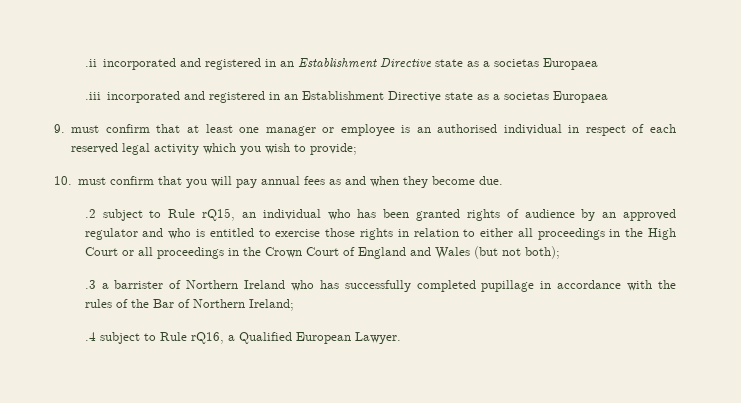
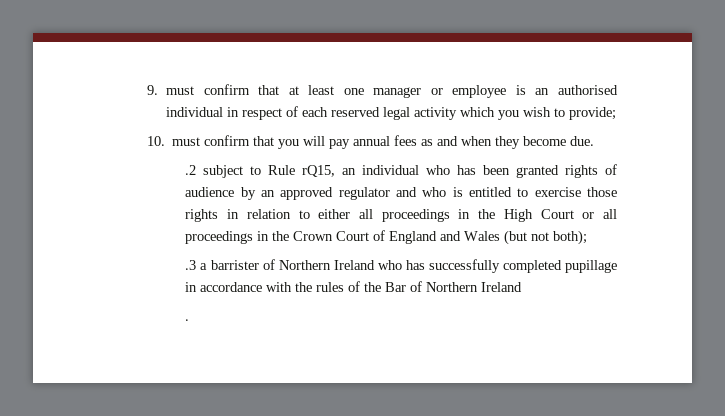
- .ii incorporated and registered in an Establishment Directive state as a societas Europaea
- .iii incorporated and registered in an Establishment Directive state as a societas Europaea
- .3 a barrister of Northern Ireland who has successfully completed pupillage in accordance with the rules of the Bar of Northern Ireland;
- .4 subject to Rule rQ16, a Qualified European Lawyer.
+ .3 a barrister of Northern Ireland who has successfully completed pupillage in accordance with the rules of the Bar of Northern Ireland
+ .

